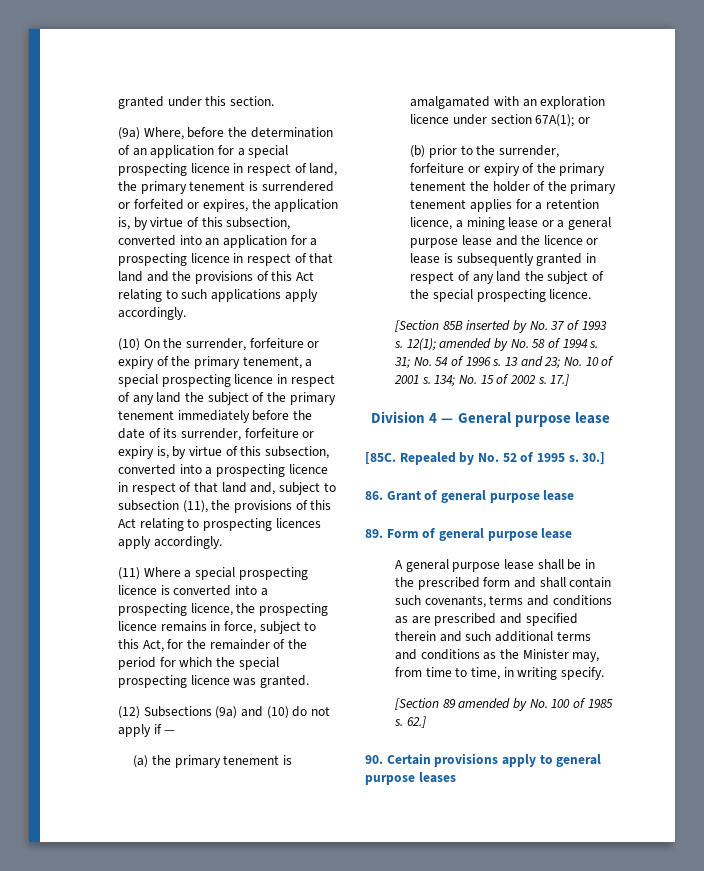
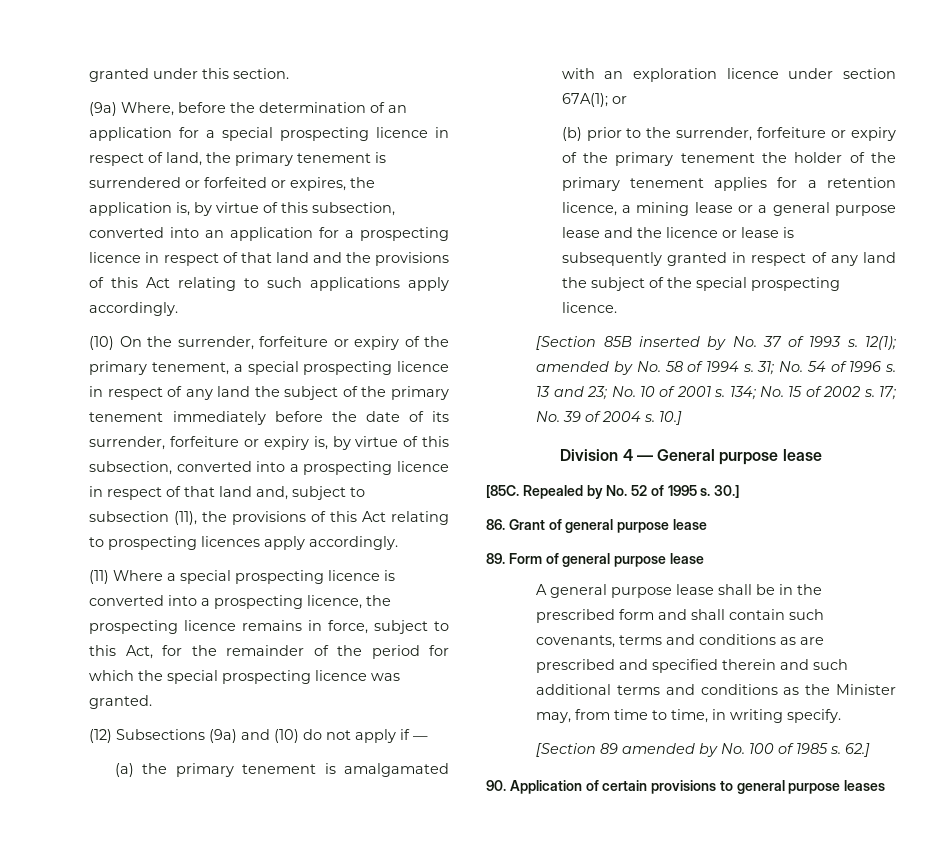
- 17.]
+ 17; No. 39 of 2004 s. 10.]
- 90. Certain provisions apply to general purpose leases
+ 90. Application of certain provisions to general purpose leases

